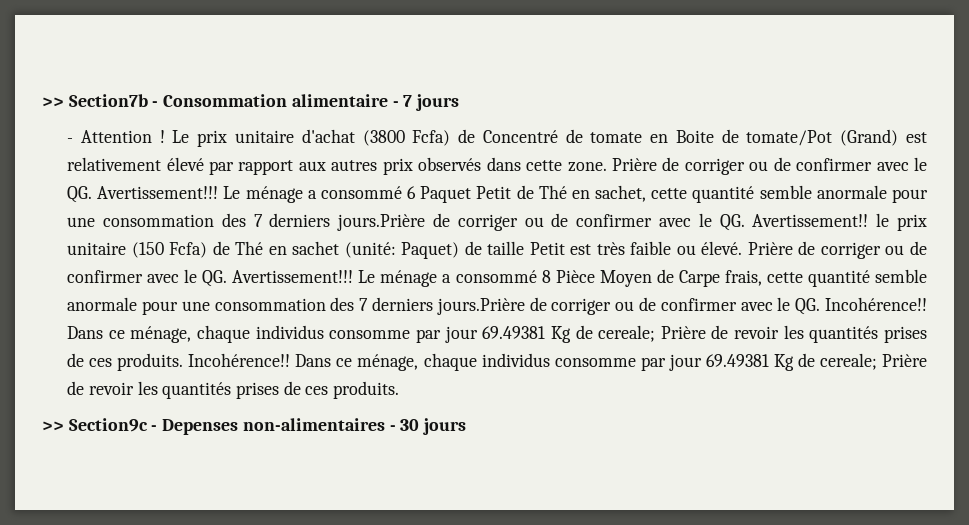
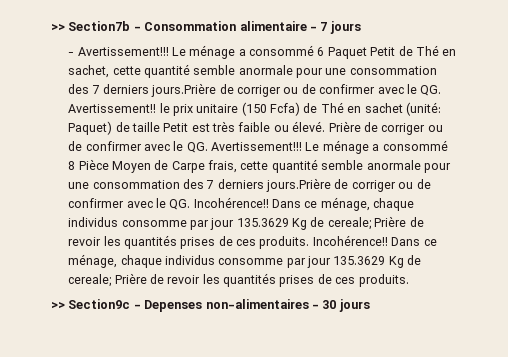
- - Attention ! Le prix unitaire d'achat (3800 Fcfa) de Concentré de tomate en Boite de tomate/Pot (Grand) est relativement élevé par rapport aux autres prix observés dans cette zone. Prière de corriger ou de confirmer avec le QG. Avertissement!!!
+ - Avertissement!!!
- Le ménage a consommé 8 Pièce Moyen de Carpe frais, cette quantité semble anormale pour une consommation des 7 derniers jours.Prière de corriger ou de confirmer avec le QG. Incohérence!! Dans ce ménage, chaque individus consomme par jour 69.49381 Kg de cereale; Prière de revoir les quantités prises de ces produits. Incohérence!! Dans ce ménage, chaque individus consomme par jour 69.49381 Kg de cereale; Prière de revoir les quantités prises de ces produits.
+ Le ménage a consommé 8 Pièce Moyen de Carpe frais, cette quantité semble anormale pour une consommation des 7 derniers jours.Prière de corriger ou de confirmer avec le QG. Incohérence!! Dans ce ménage, chaque individus consomme par jour 135.3629 Kg de cereale; Prière de revoir les quantités prises de ces produits. Incohérence!! Dans ce ménage, chaque individus consomme par jour 135.3629 Kg de cereale; Prière de revoir les quantités prises de ces produits.

